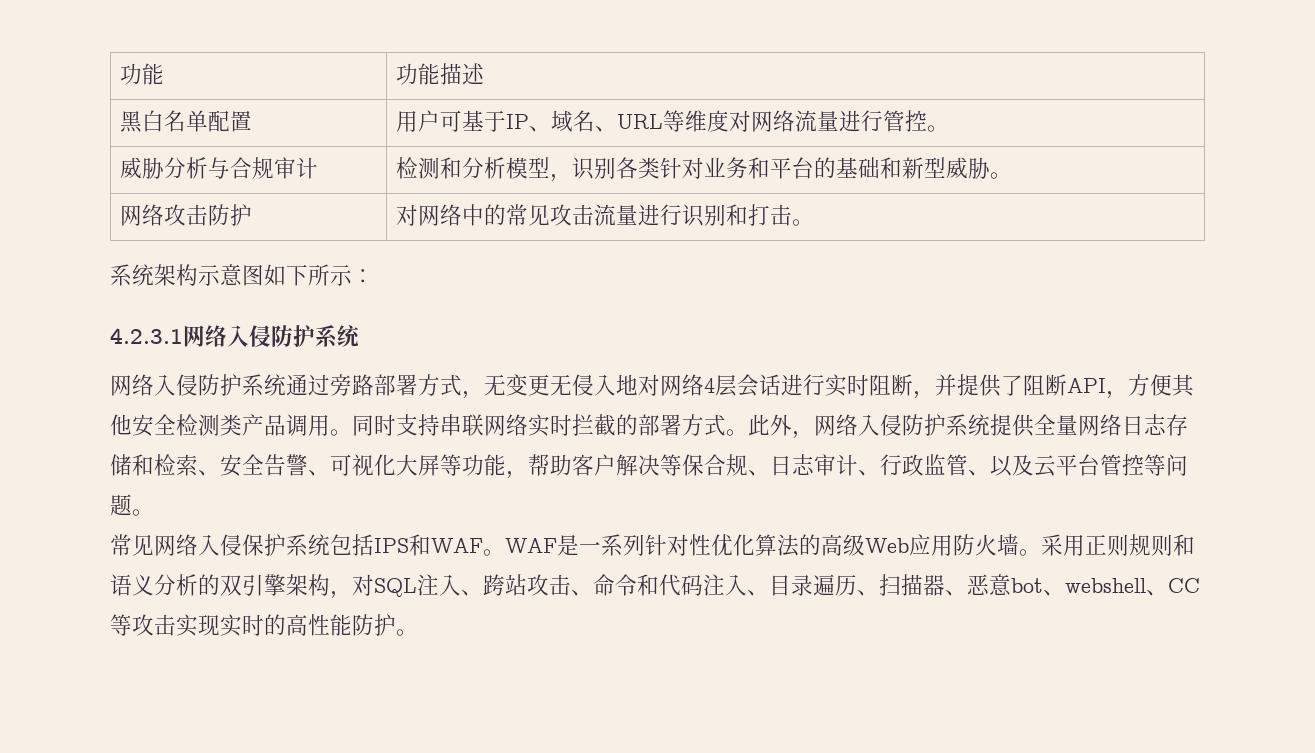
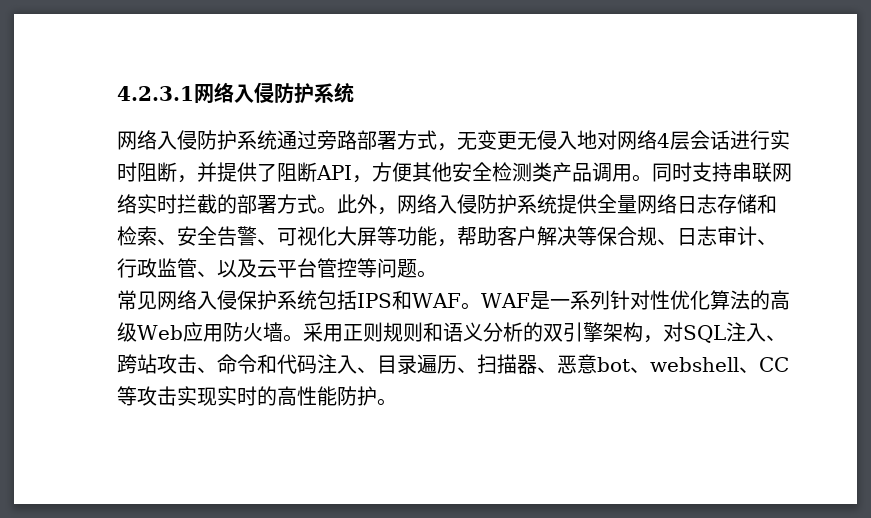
- 功能 | 功能描述
- 黑白名单配置 | 用户可基于IP、域名、URL等维度对网络流量进行管控。
- 威胁分析与合规审计 | 检测和分析模型，识别各类针对业务和平台的基础和新型威胁。
- 网络攻击防护 | 对网络中的常见攻击流量进行识别和打击。
- 系统架构示意图如下所示：

